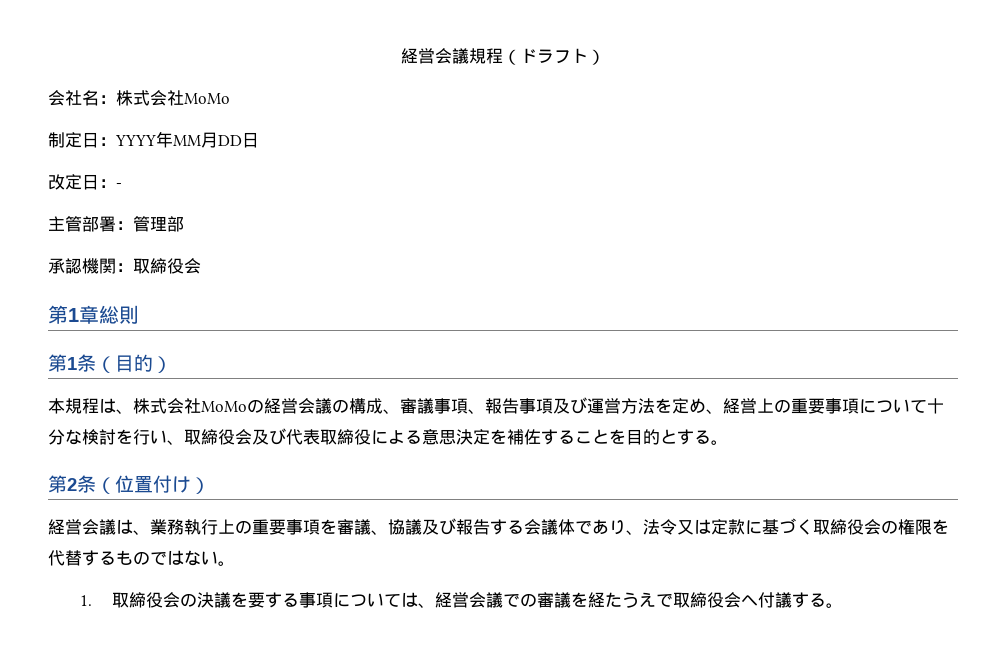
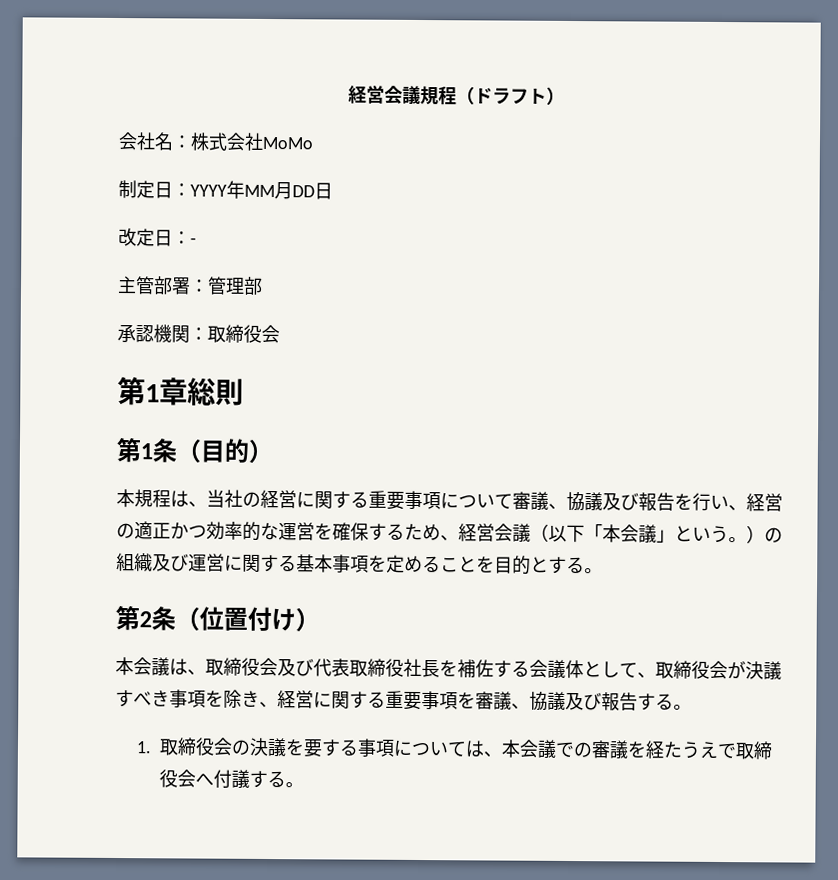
- 本規程は、株式会社MoMoの経営会議の構成、審議事項、報告事項及び運営方法を定め、経営上の重要事項について十分な検討を行い、取締役会及び代表取締役による意思決定を補佐することを目的とする。
+ 本規程は、当社の経営に関する重要事項について審議、協議及び報告を行い、経営の適正かつ効率的な運営を確保するため、経営会議（以下「本会議」という。）の組織及び運営に関する基本事項を定めることを目的とする。
- 経営会議は、業務執行上の重要事項を審議、協議及び報告する会議体であり、法令又は定款に基づく取締役会の権限を代替するものではない。
+ 本会議は、取締役会及び代表取締役社長を補佐する会議体として、取締役会が決議すべき事項を除き、経営に関する重要事項を審議、協議及び報告する。
- 1.取締役会の決議を要する事項については、経営会議での審議を経たうえで取締役会へ付議する。
+ 1.取締役会の決議を要する事項については、本会議での審議を経たうえで取締役会へ付議する。

